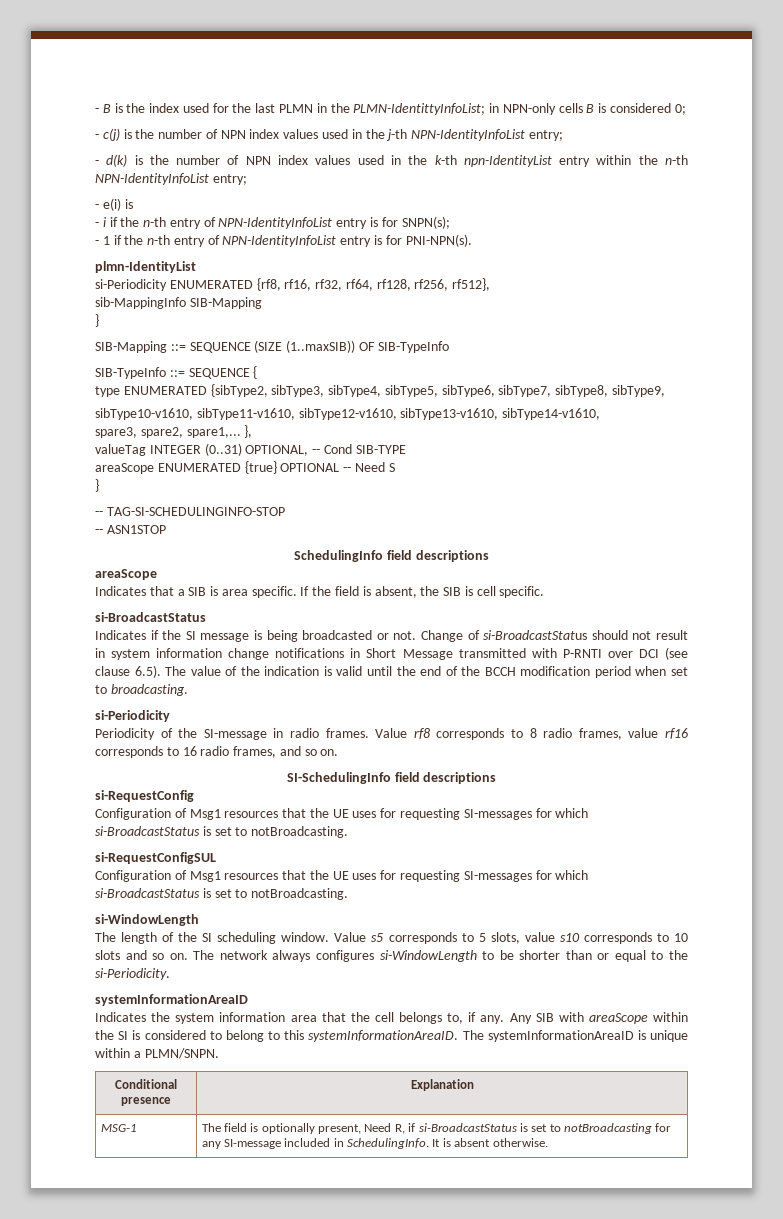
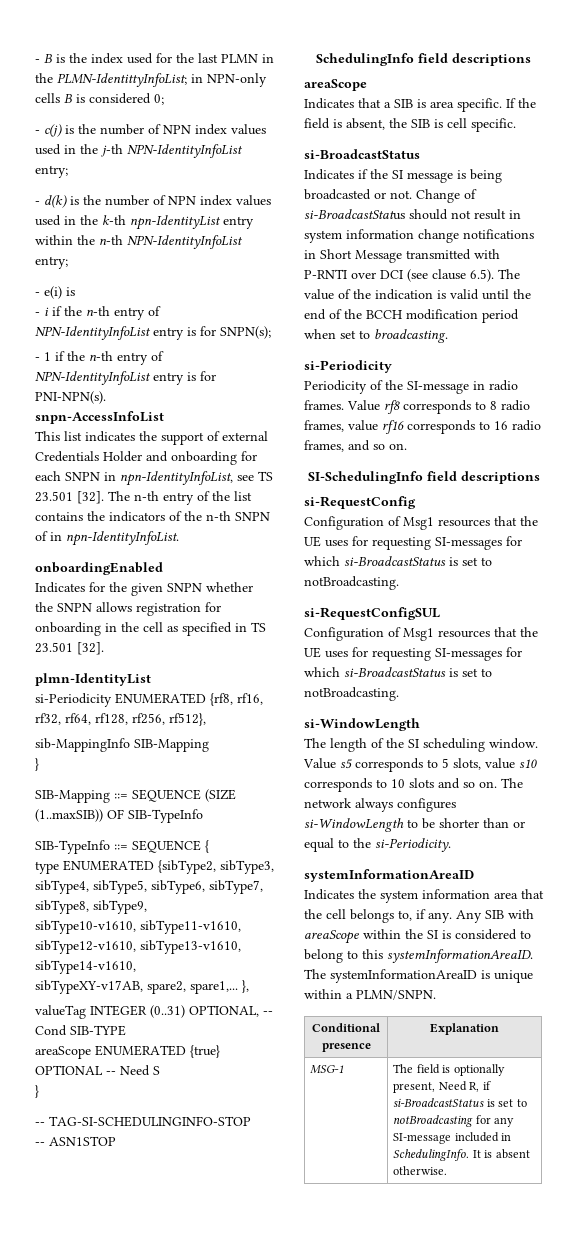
+ snpn-AccessInfoList
+ This list indicates the support of external Credentials Holder and onboarding for each SNPN in npn-IdentityInfoList, see TS 23.501 [32]. The n-th entry of the list contains the indicators of the n-th SNPN of in npn-IdentityInfoList.
+ onboardingEnabled
+ Indicates for the given SNPN whether the SNPN allows registration for onboarding in the cell as specified in TS 23.501 [32].
- spare3, spare2, spare1,...
+ sibTypeXY-v17AB, spare2, spare1,...

